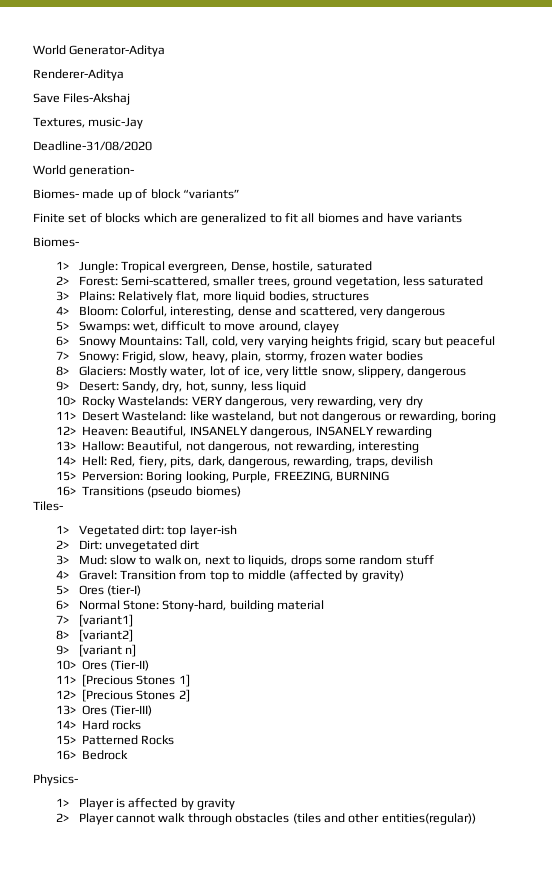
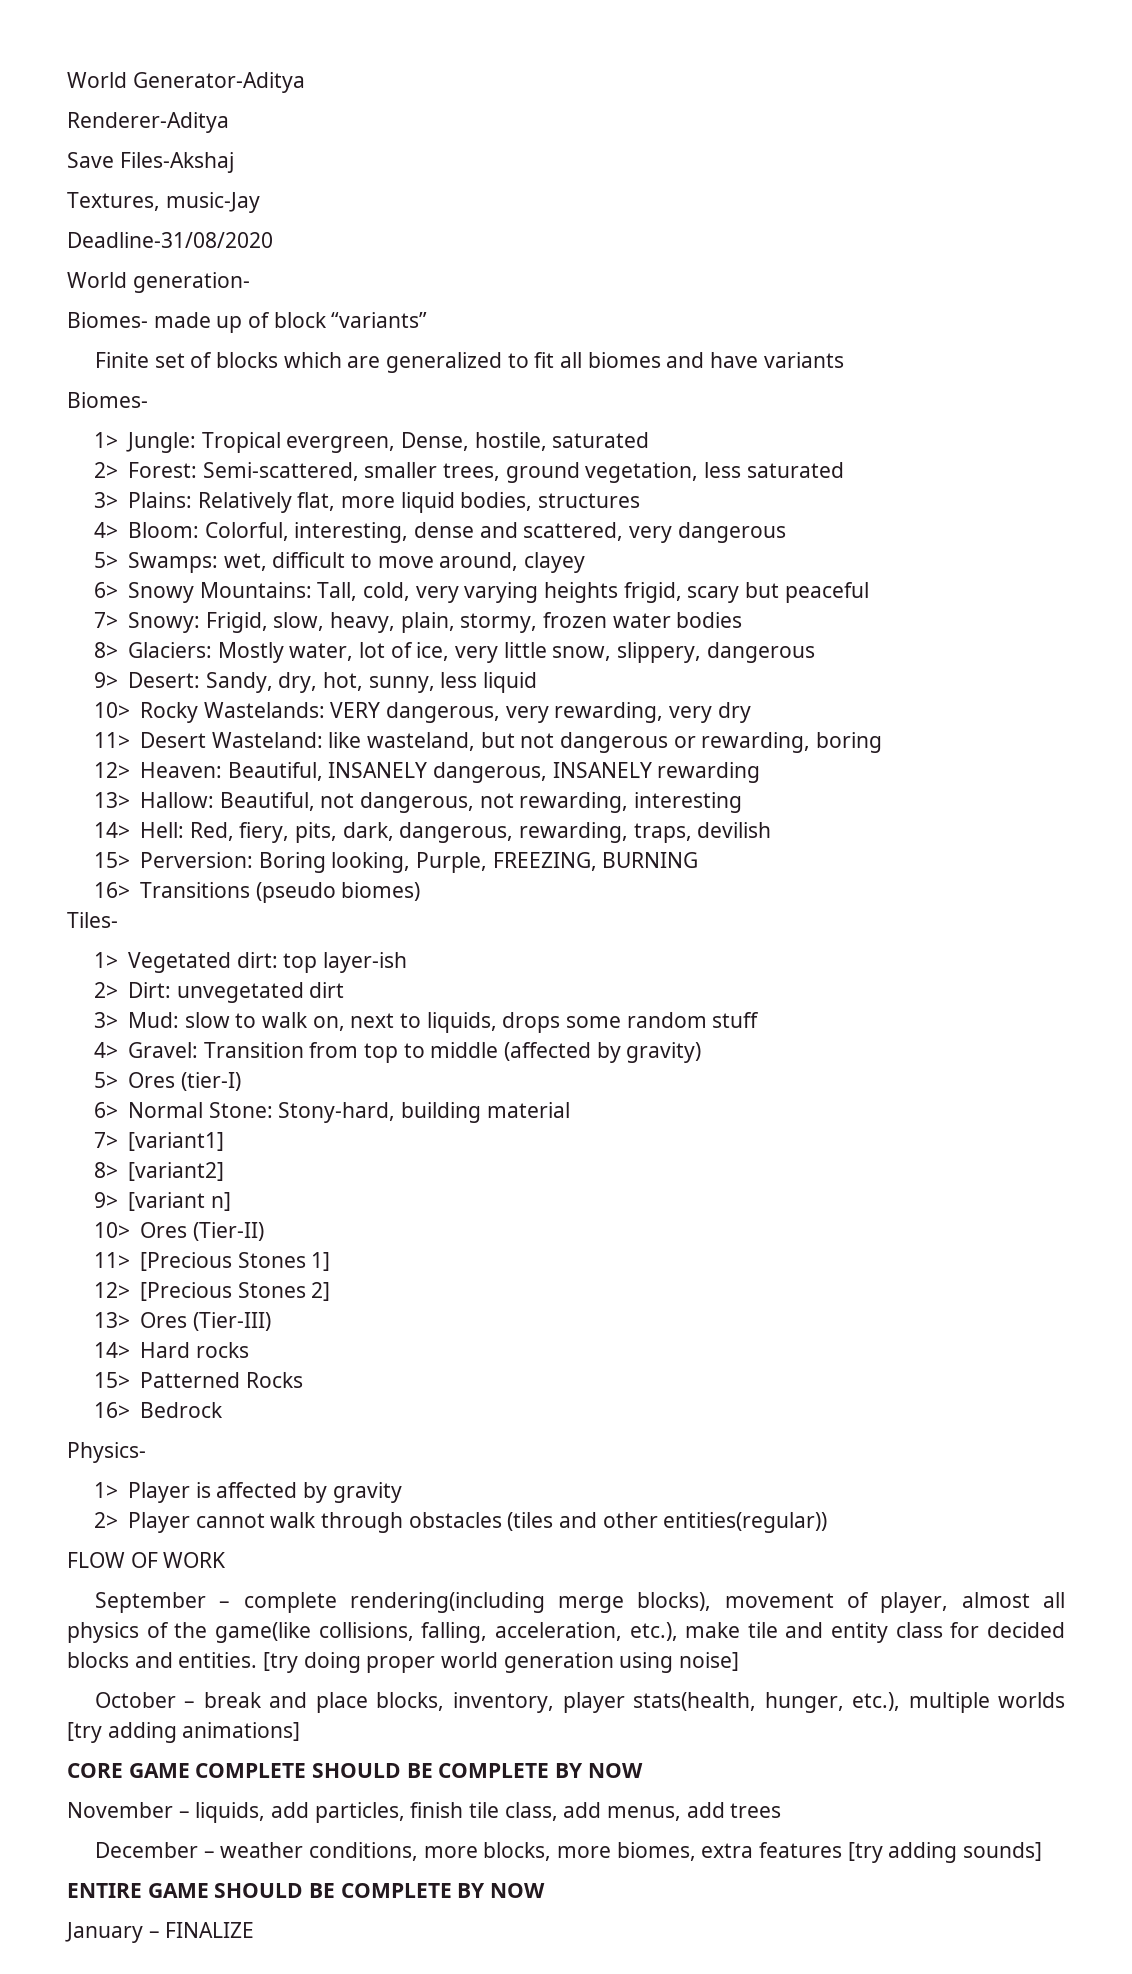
+ FLOW OF WORK
+ September – complete rendering(including merge blocks), movement of player, almost all physics of the game(like collisions, falling, acceleration, etc.), make tile and entity class for decided blocks and entities. [try doing proper world generation using noise]
+ October – break and place blocks, inventory, player stats(health, hunger, etc.), multiple worlds [try adding animations]
+ CORE GAME COMPLETE SHOULD BE COMPLETE BY NOW
+ November – liquids, add particles, finish tile class, add menus, add trees
+ December – weather conditions, more blocks, more biomes, extra features [try adding sounds]
+ ENTIRE GAME SHOULD BE COMPLETE BY NOW
+ January – FINALIZE

